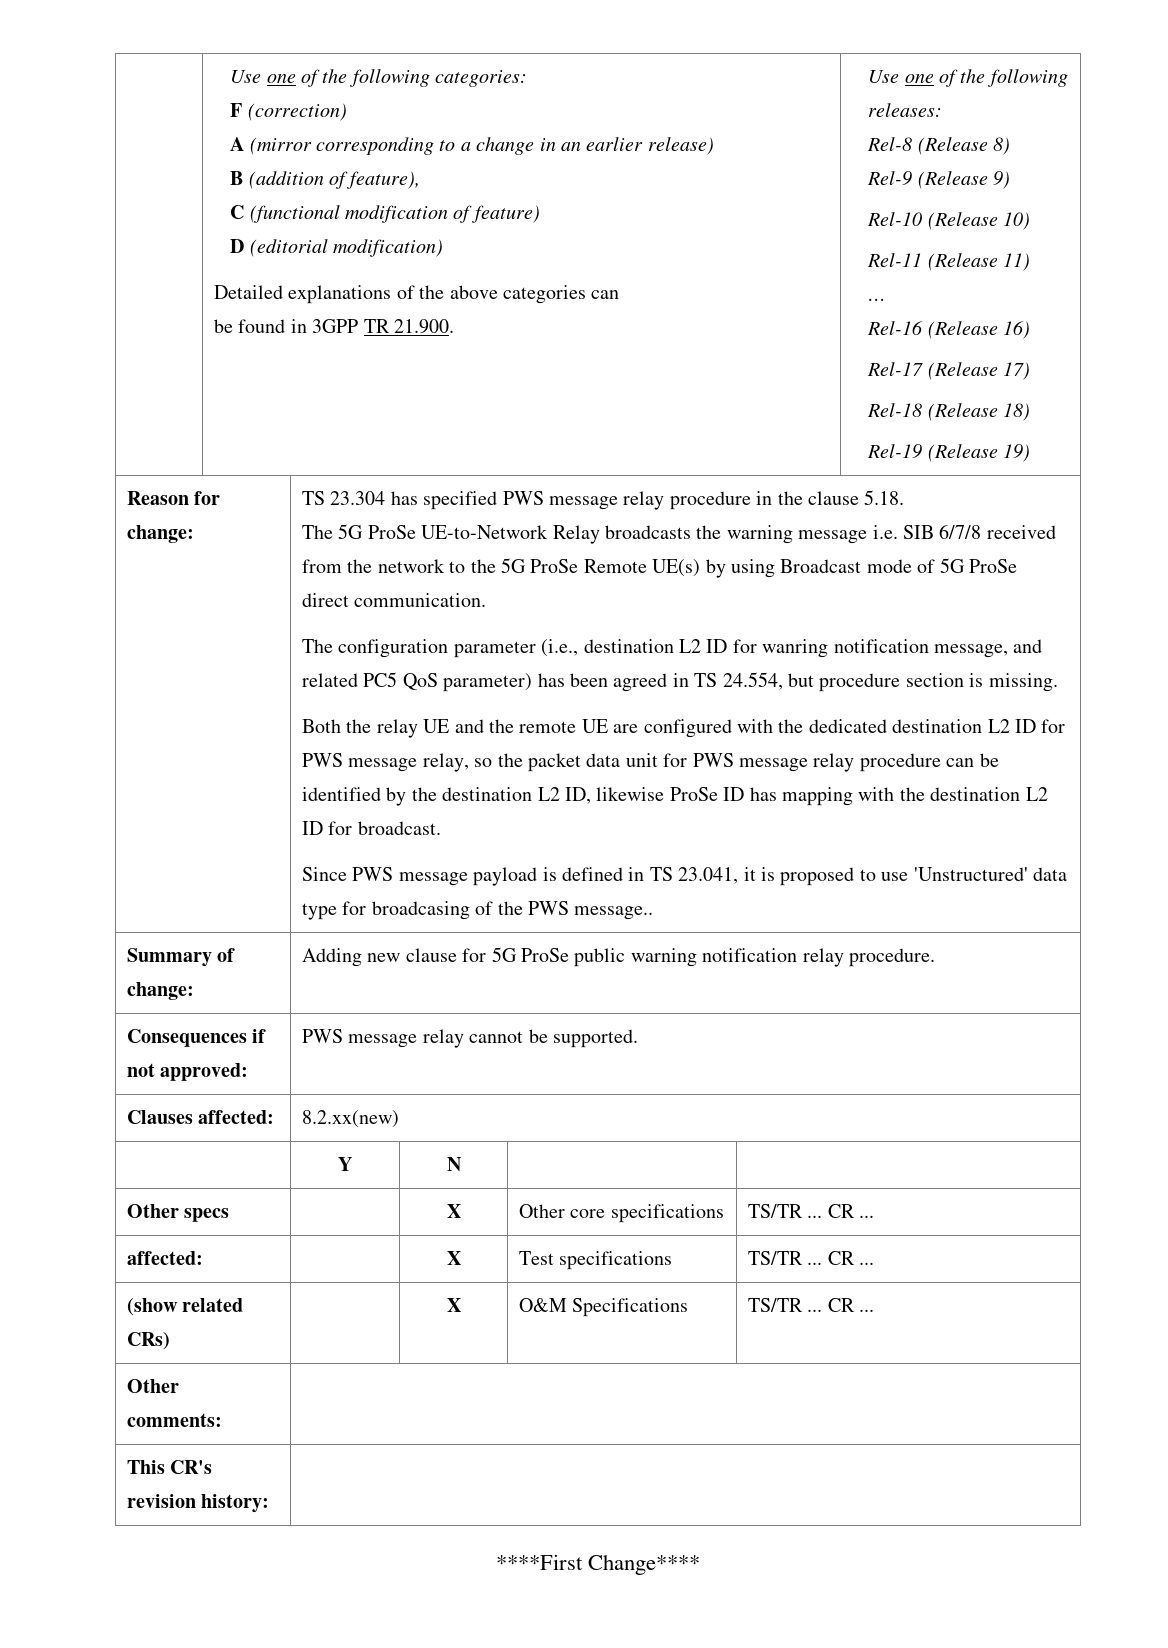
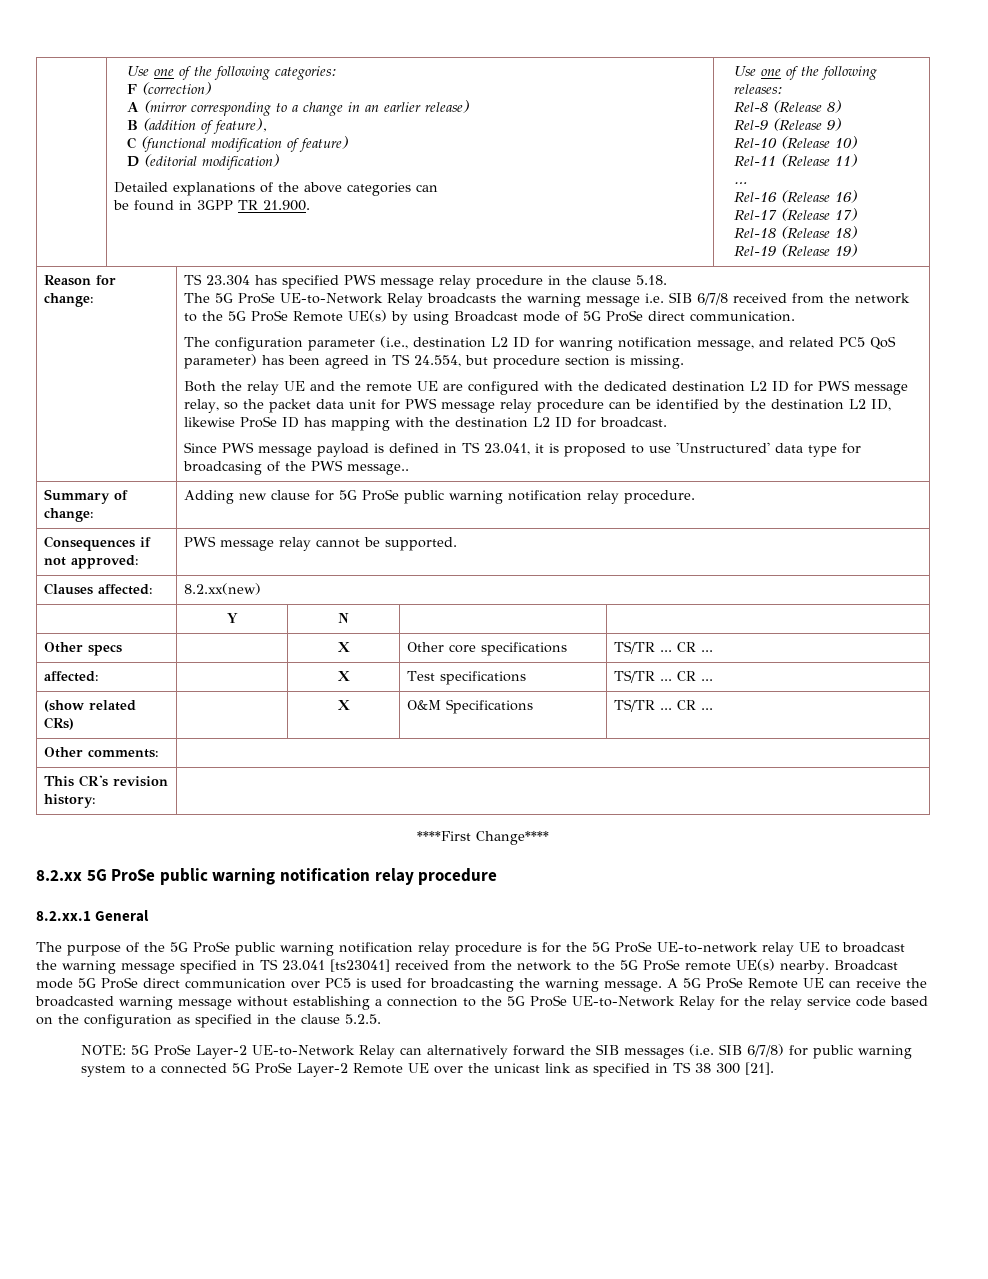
+ 8.2.xx 5G ProSe public warning notification relay procedure
+ 8.2.xx.1 General
+ The purpose of the 5G ProSe public warning notification relay procedure is for the 5G ProSe UE-to-network relay UE to broadcast the warning message specified in TS 23.041 [ts23041] received from the network to the 5G ProSe remote UE(s) nearby. Broadcast mode 5G ProSe direct communication over PC5 is used for broadcasting the warning message. A 5G ProSe Remote UE can receive the broadcasted warning message without establishing a connection to the 5G ProSe UE-to-Network Relay for the relay service code based on the configuration as specified in the clause 5.2.5.
+ NOTE: 5G ProSe Layer-2 UE-to-Network Relay can alternatively forward the SIB messages (i.e. SIB 6/7/8) for public warning system to a connected 5G ProSe Layer-2 Remote UE over the unicast link as specified in TS 38 300 [21].

